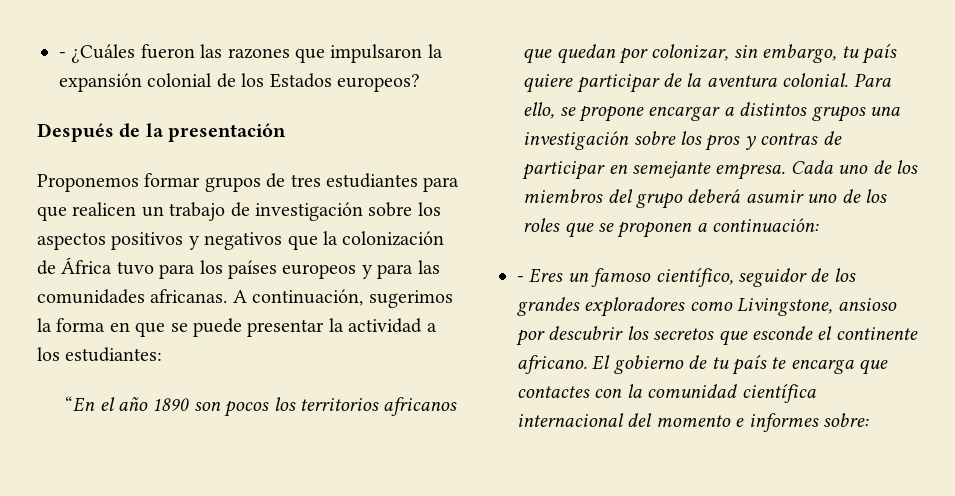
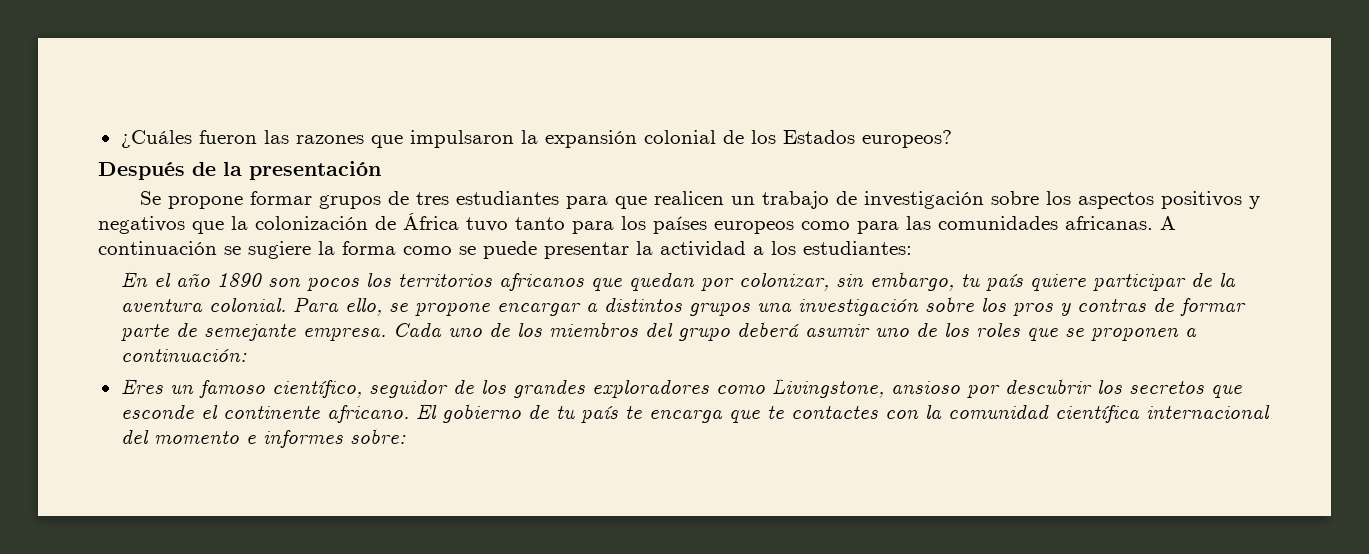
- - ¿Cuáles fueron las razones que impulsaron la expansión colonial de los Estados europeos?
+ ¿Cuáles fueron las razones que impulsaron la expansión colonial de los Estados europeos?
- Proponemos formar grupos de tres estudiantes para que realicen un trabajo de investigación sobre los aspectos positivos y negativos que la colonización de África tuvo para los países europeos y para las comunidades africanas.
+ Se propone formar grupos de tres estudiantes para que realicen un trabajo de investigación sobre los aspectos positivos y negativos que la colonización de África tuvo tanto para los países europeos como para las comunidades africanas.
- A continuación, sugerimos la forma en que se puede presentar la actividad a los estudiantes:
+ A continuación se sugiere la forma como se puede presentar la actividad a los estudiantes:
- “En el año 1890 son pocos los territorios africanos que quedan por colonizar, sin embargo, tu país quiere participar de la aventura colonial.
+ En el año 1890 son pocos los territorios africanos que quedan por colonizar, sin embargo, tu país quiere participar de la aventura colonial.
- Para ello, se propone encargar a distintos grupos una investigación sobre los pros y contras de participar en semejante empresa.
+ Para ello, se propone encargar a distintos grupos una investigación sobre los pros y contras de formar parte de semejante empresa.
- - Eres un famoso científico, seguidor de los grandes exploradores como Livingstone, ansioso por descubrir los secretos que esconde el continente africano.
+ Eres un famoso científico, seguidor de los grandes exploradores como Livingstone, ansioso por descubrir los secretos que esconde el continente africano.
- El gobierno de tu país te encarga que contactes con la comunidad científica internacional del momento e informes sobre:
+ El gobierno de tu país te encarga que te contactes con la comunidad científica internacional del momento e informes sobre:

